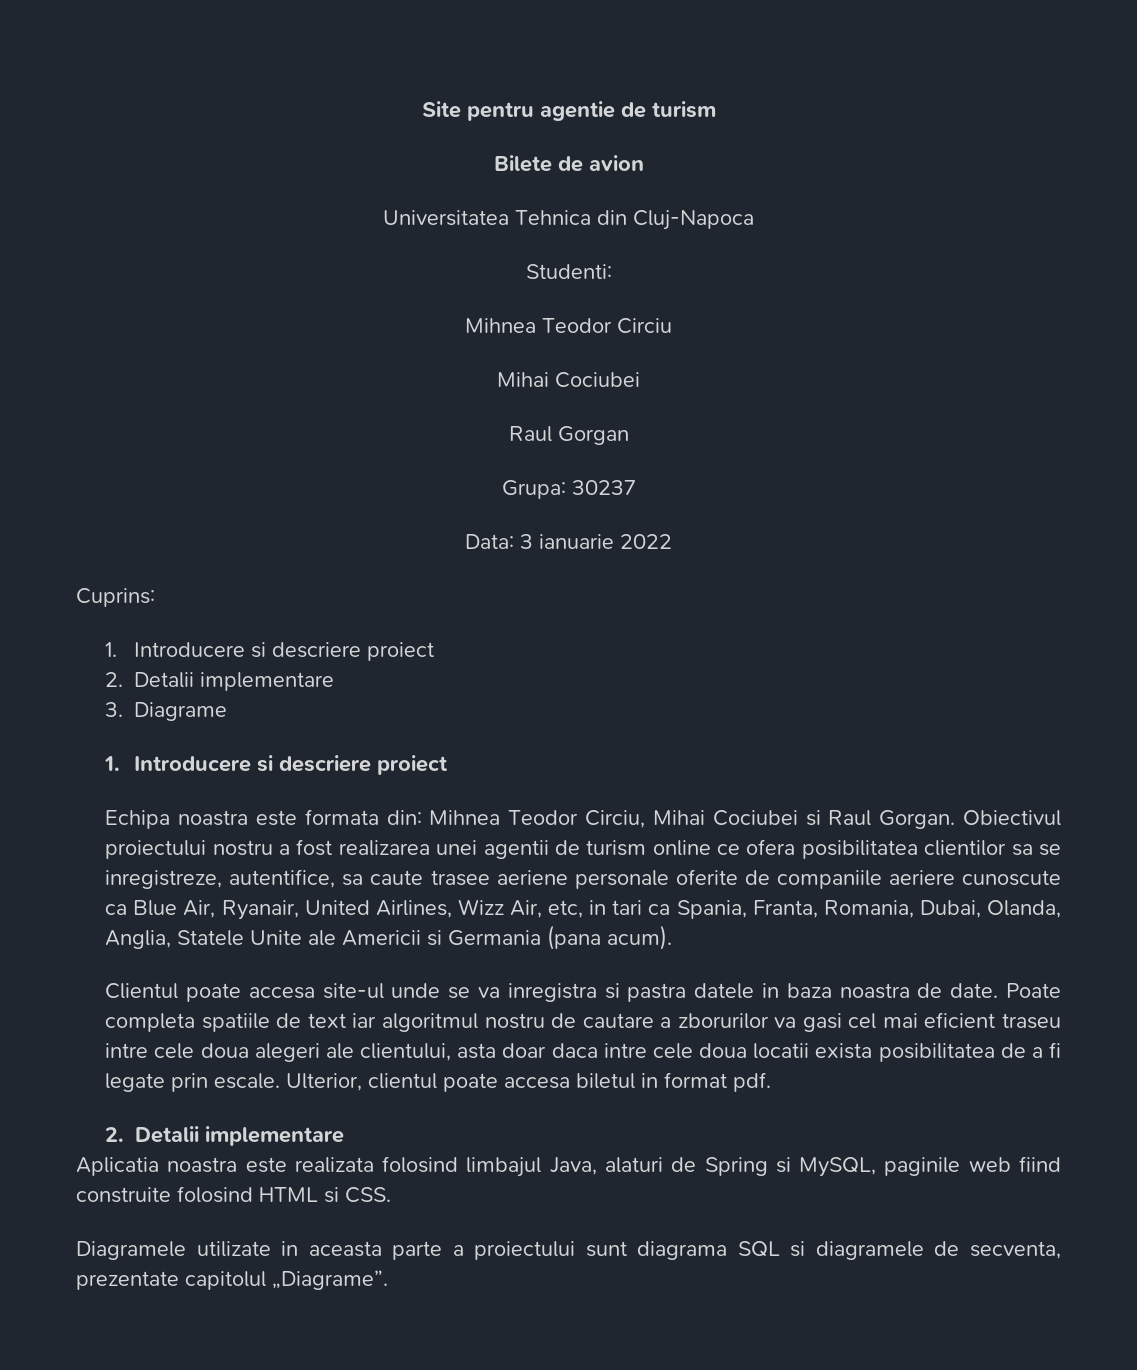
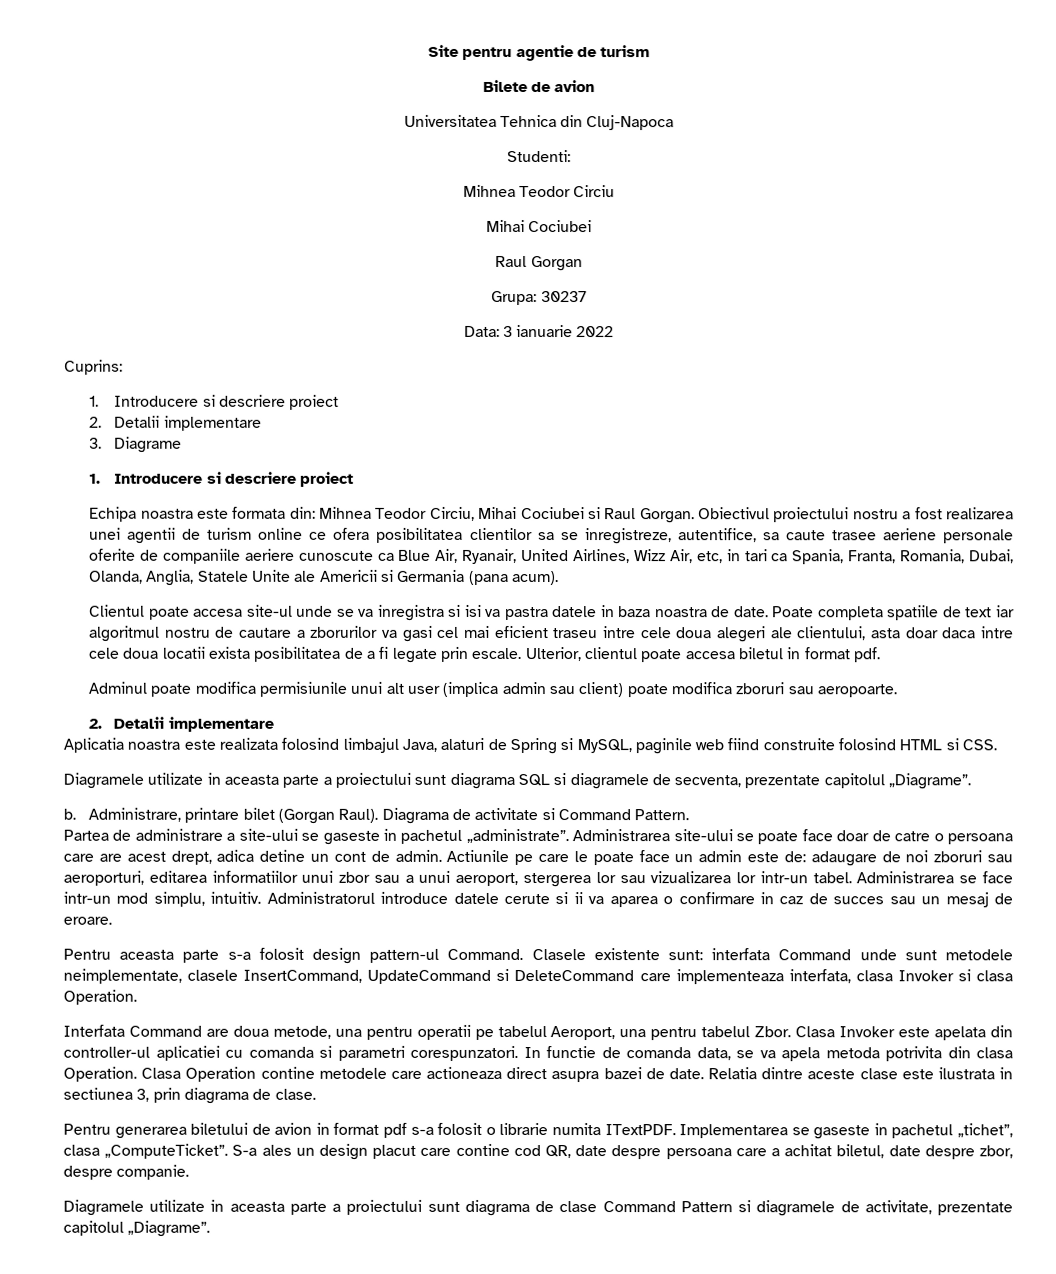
- Clientul poate accesa site-ul unde se va inregistra si pastra datele in baza noastra de date.
+ Clientul poate accesa site-ul unde se va inregistra si isi va pastra datele in baza noastra de date.
+ Adminul poate modifica permisiunile unui alt user (implica admin sau client) poate modifica zboruri sau aeropoarte.
+ b. Administrare, printare bilet (Gorgan Raul). Diagrama de activitate si Command Pattern.
+ Partea de administrare a site-ului se gaseste in pachetul „administrate”. Administrarea site-ului se poate face doar de catre o persoana care are acest drept, adica detine un cont de admin. Actiunile pe care le poate face un admin este de: adaugare de noi zboruri sau aeroporturi, editarea informatiilor unui zbor sau a unui aeroport, stergerea lor sau vizualizarea lor intr-un tabel. Administrarea se face intr-un mod simplu, intuitiv. Administratorul introduce datele cerute si ii va aparea o confirmare in caz de succes sau un mesaj de eroare.
+ Pentru aceasta parte s-a folosit design pattern-ul Command. Clasele existente sunt: interfata Command unde sunt metodele neimplementate, clasele InsertCommand, UpdateCommand si DeleteCommand care implementeaza interfata, clasa Invoker si clasa Operation.
+ Interfata Command are doua metode, una pentru operatii pe tabelul Aeroport, una pentru tabelul Zbor. Clasa Invoker este apelata din controller-ul aplicatiei cu comanda si parametri corespunzatori. In functie de comanda data, se va apela metoda potrivita din clasa Operation. Clasa Operation contine metodele care actioneaza direct asupra bazei de date. Relatia dintre aceste clase este ilustrata in sectiunea 3, prin diagrama de clase.
+ Pentru generarea biletului de avion in format pdf s-a folosit o librarie numita ITextPDF. Implementarea se gaseste in pachetul „tichet”, clasa „ComputeTicket”. S-a ales un design placut care contine cod QR, date despre persoana care a achitat biletul, date despre zbor, despre companie.
+ Diagramele utilizate in aceasta parte a proiectului sunt diagrama de clase Command Pattern si diagramele de activitate, prezentate capitolul „Diagrame”.

